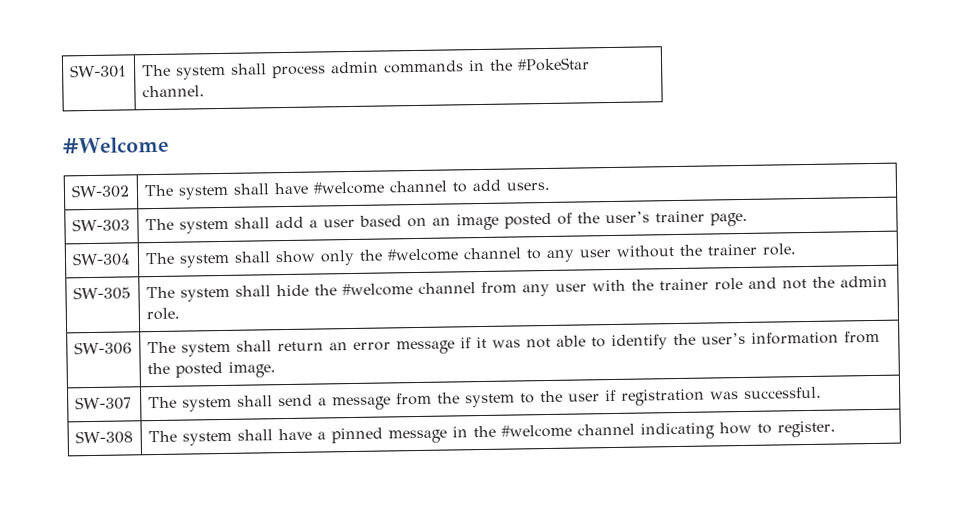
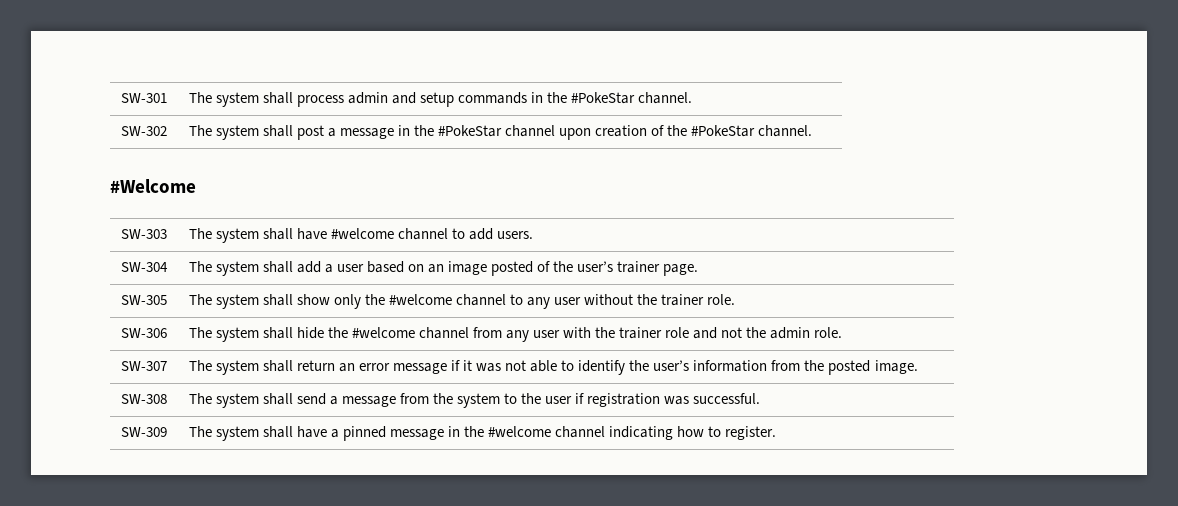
- SW-301 | The system shall process admin commands in the #PokeStar channel.
+ SW-301 | The system shall process admin and setup commands in the #PokeStar channel.
+ SW-302 | The system shall post a message in the #PokeStar channel upon creation of the #PokeStar channel.
- SW-302 | The system shall have #welcome channel to add users.
+ SW-303 | The system shall have #welcome channel to add users.
- SW-303 | The system shall add a user based on an image posted of the user’s trainer page.
+ SW-304 | The system shall add a user based on an image posted of the user’s trainer page.
- SW-304 | The system shall show only the #welcome channel to any user without the trainer role.
+ SW-305 | The system shall show only the #welcome channel to any user without the trainer role.
- SW-305 | The system shall hide the #welcome channel from any user with the trainer role and not the admin role.
+ SW-306 | The system shall hide the #welcome channel from any user with the trainer role and not the admin role.
- SW-306 | The system shall return an error message if it was not able to identify the user’s information from the posted image.
+ SW-307 | The system shall return an error message if it was not able to identify the user’s information from the posted image.
- SW-307 | The system shall send a message from the system to the user if registration was successful.
+ SW-308 | The system shall send a message from the system to the user if registration was successful.
- SW-308 | The system shall have a pinned message in the #welcome channel indicating how to register.
+ SW-309 | The system shall have a pinned message in the #welcome channel indicating how to register.

